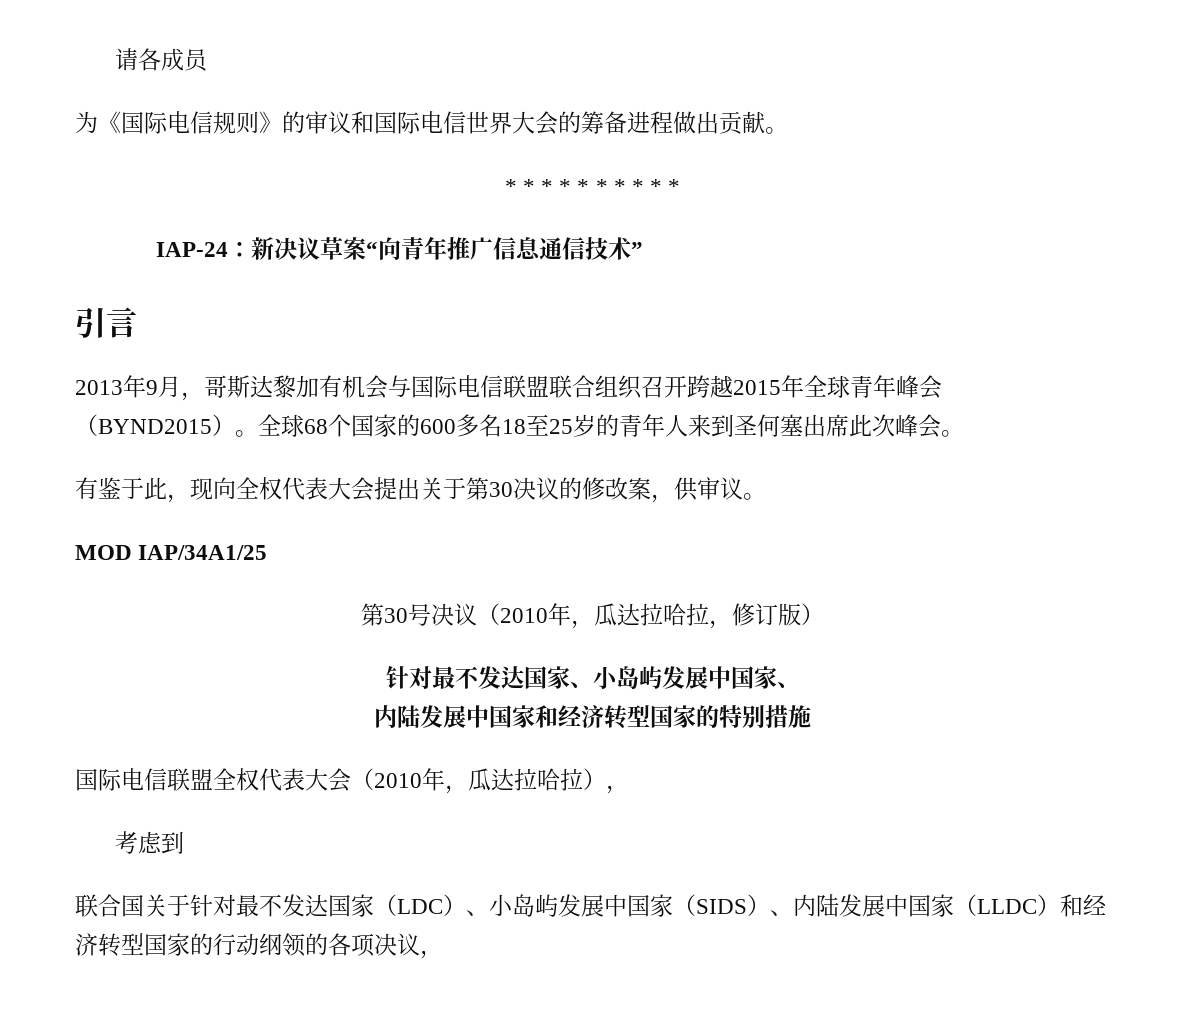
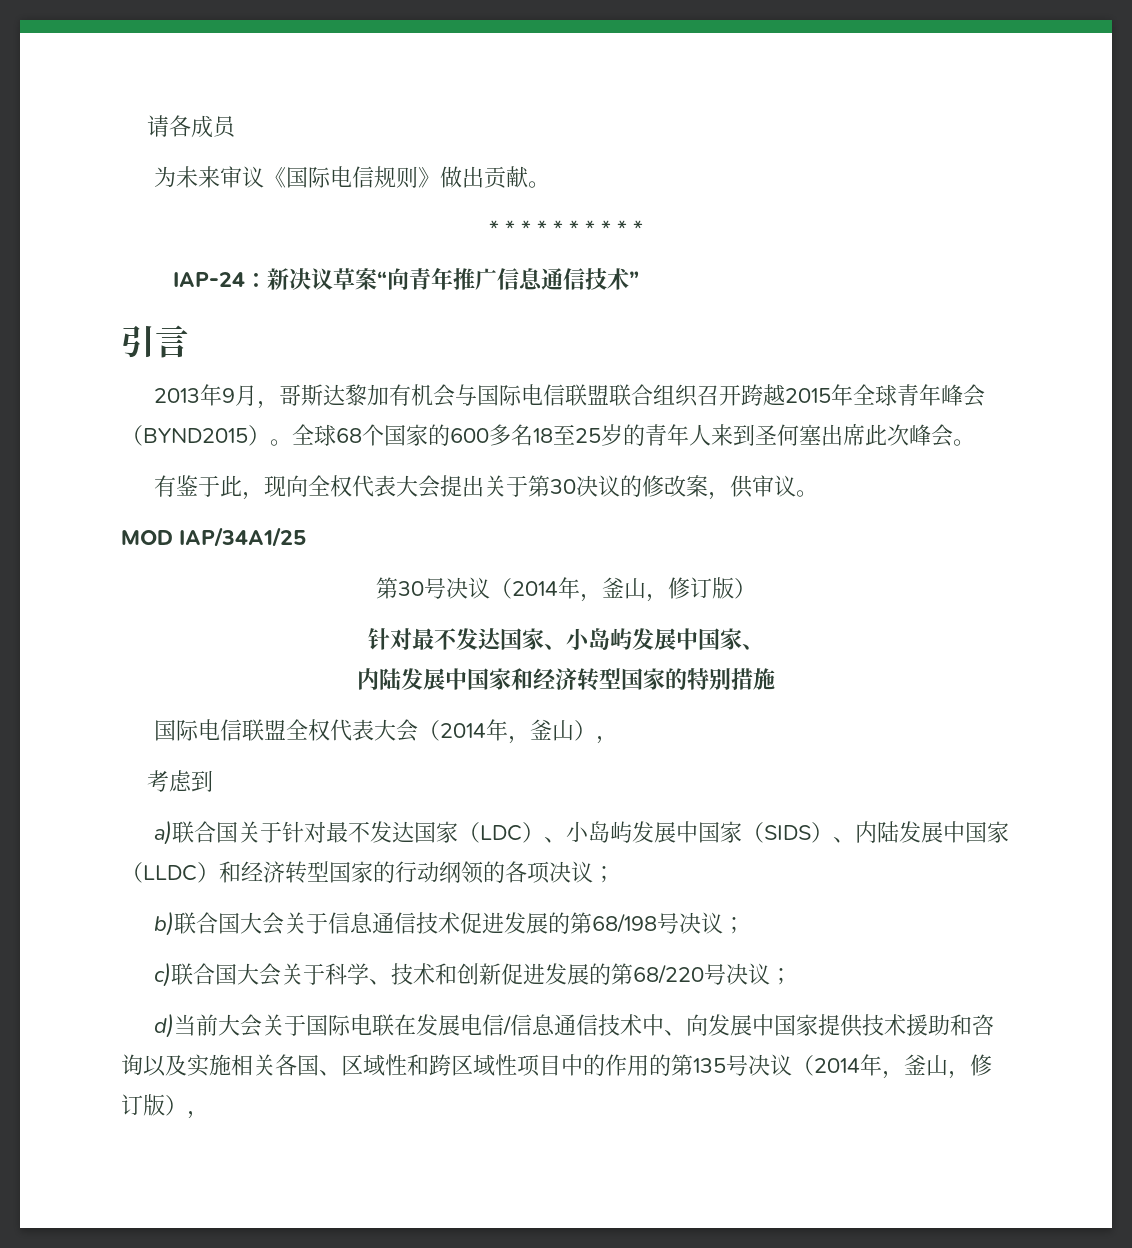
- 为《国际电信规则》的审议和国际电信世界大会的筹备进程做出贡献。
+ 为未来审议《国际电信规则》做出贡献。
- 第30号决议（2010年，瓜达拉哈拉，修订版）
+ 第30号决议（2014年，釜山，修订版）
- 国际电信联盟全权代表大会（2010年，瓜达拉哈拉），
+ 国际电信联盟全权代表大会（2014年，釜山），
- 联合国关于针对最不发达国家（LDC）、小岛屿发展中国家（SIDS）、内陆发展中国家（LLDC）和经济转型国家的行动纲领的各项决议，
+ a)联合国关于针对最不发达国家（LDC）、小岛屿发展中国家（SIDS）、内陆发展中国家（LLDC）和经济转型国家的行动纲领的各项决议；
+ b)联合国大会关于信息通信技术促进发展的第68/198号决议；
+ c)联合国大会关于科学、技术和创新促进发展的第68/220号决议；
+ d)当前大会关于国际电联在发展电信/信息通信技术中、向发展中国家提供技术援助和咨询以及实施相关各国、区域性和跨区域性项目中的作用的第135号决议（2014年，釜山，修订版），

